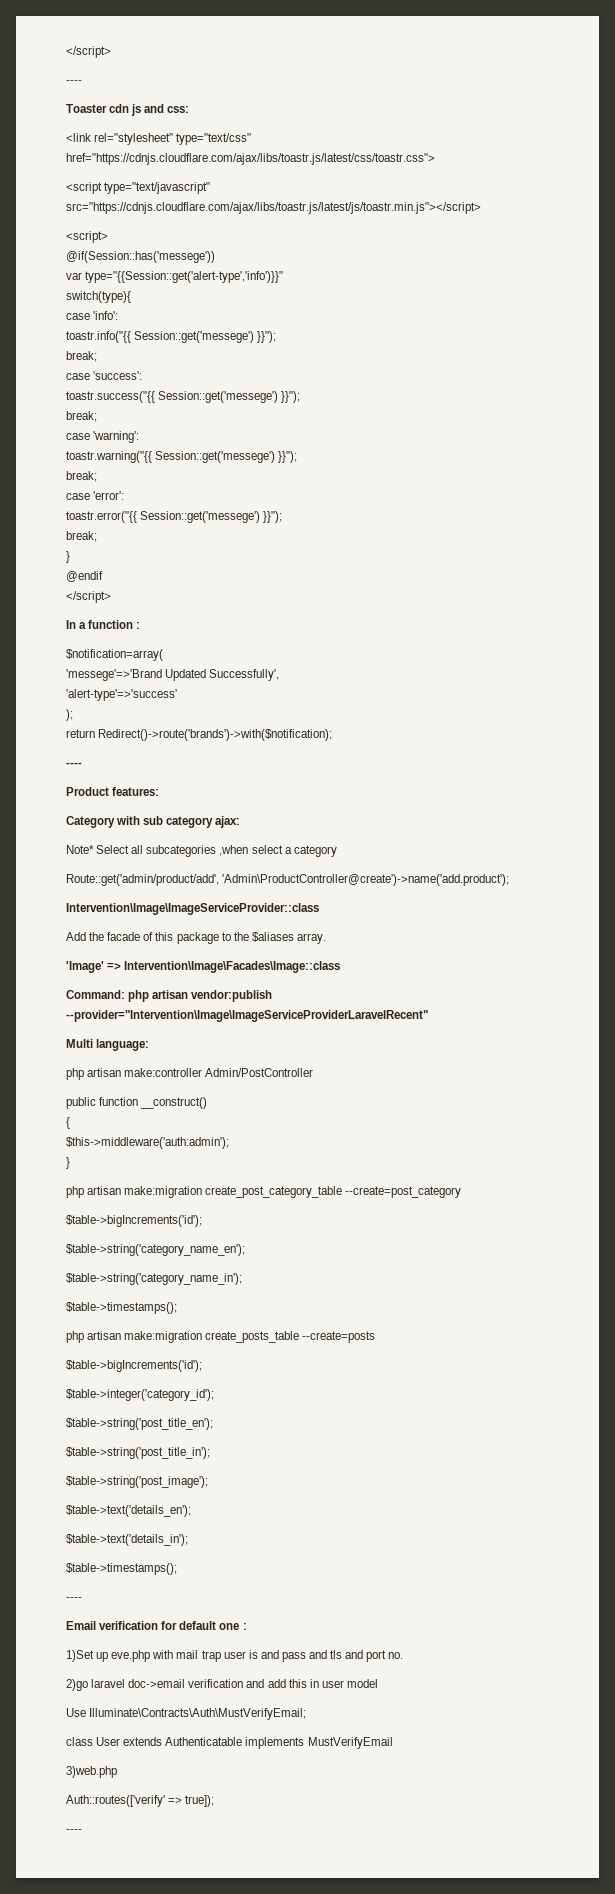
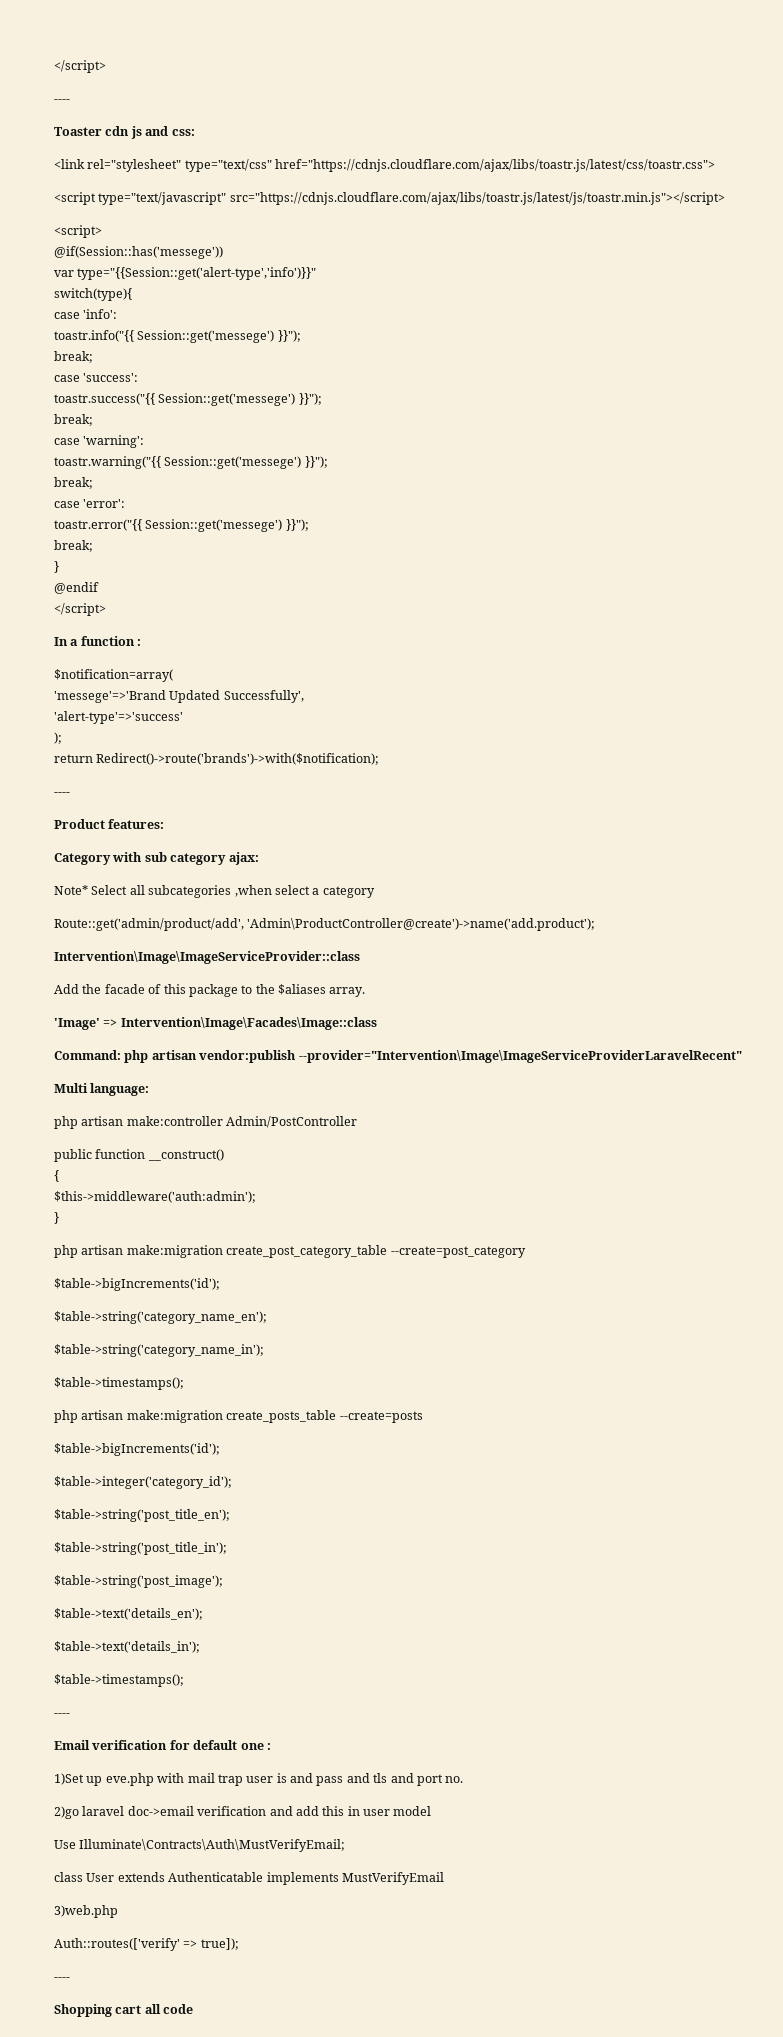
+ Shopping cart all code

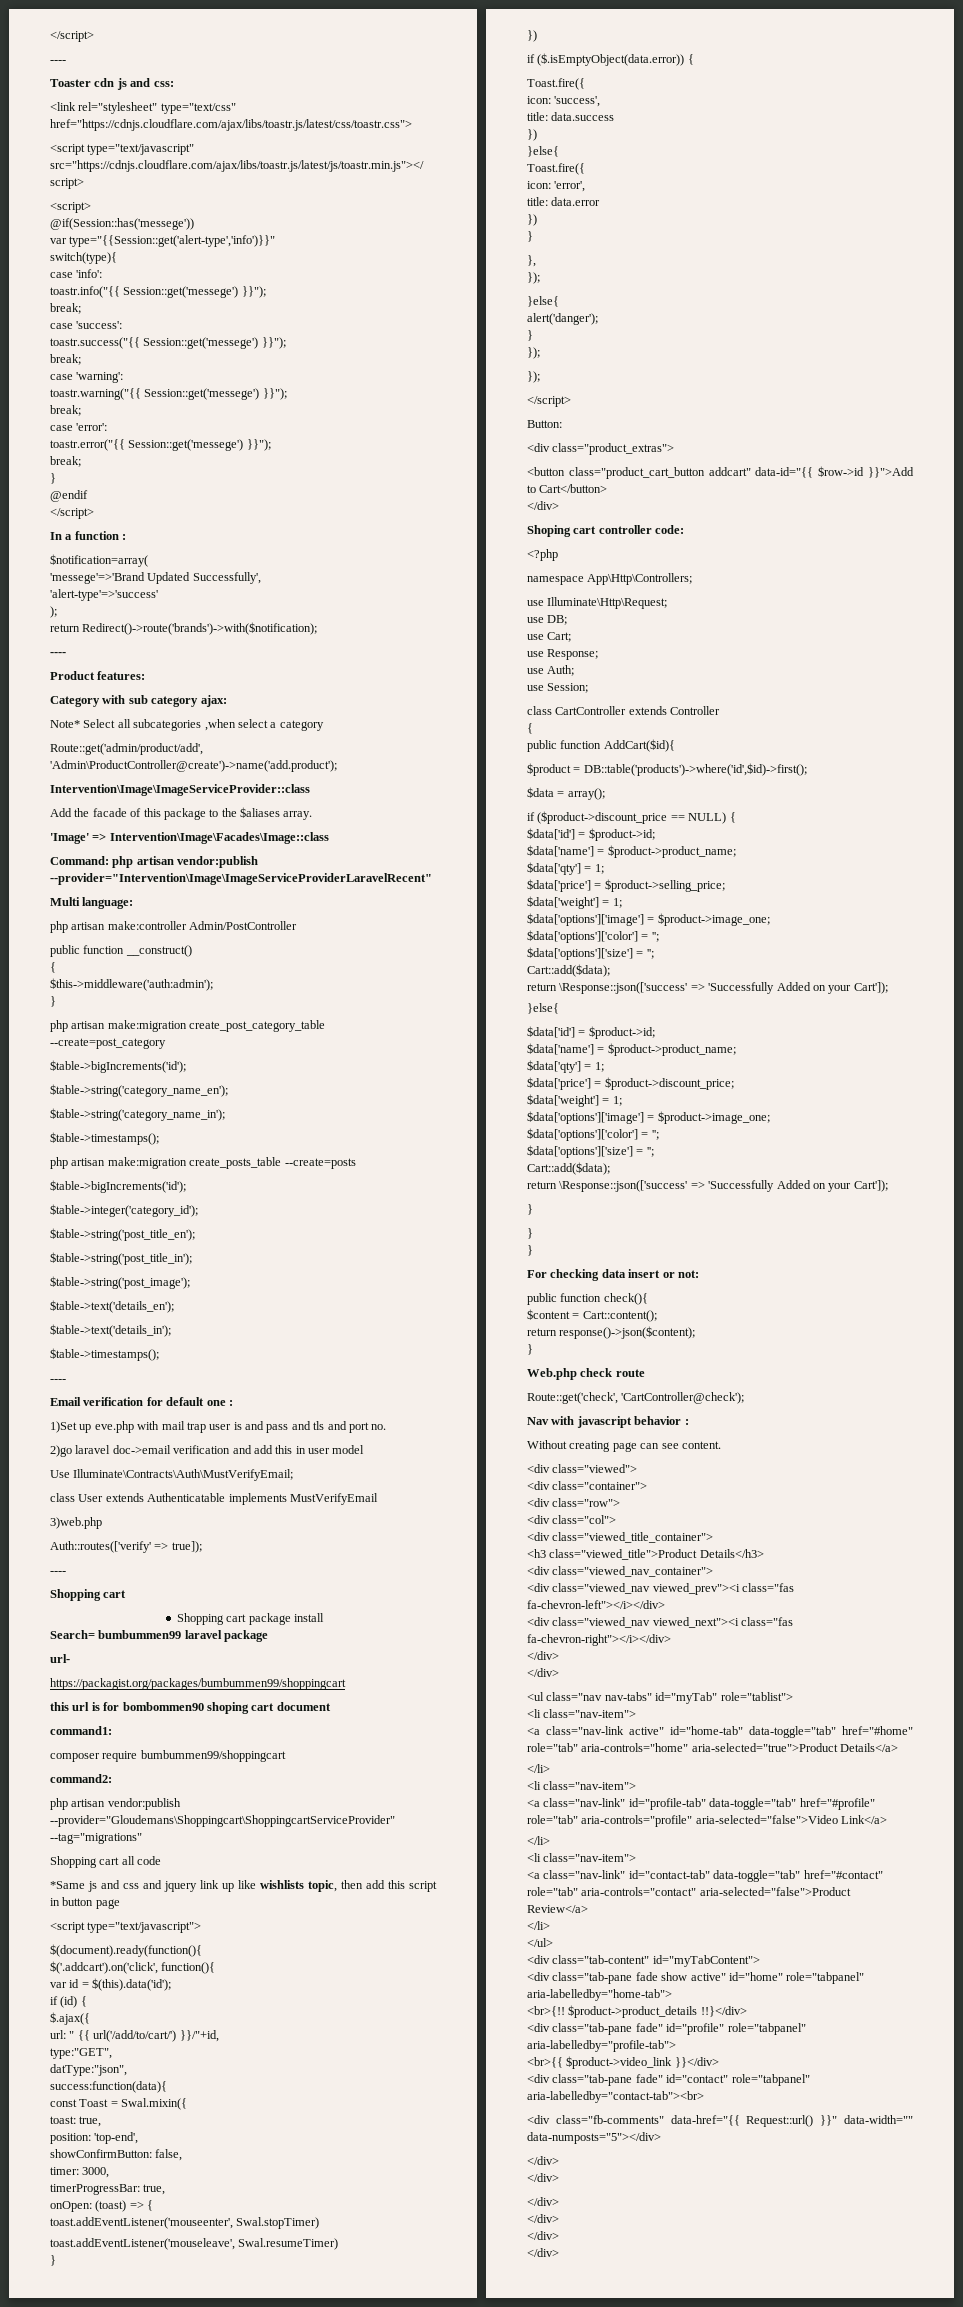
  Auth::routes(['verify' => true]);
  ----
+ Shopping cart
+ Shopping cart package install
+ Search= bumbummen99 laravel package
+ url-
+ https://packagist.org/packages/bumbummen99/shoppingcart
+ this url is for bombommen90 shoping cart document
+ command1:
+ composer require bumbummen99/shoppingcart
+ command2:
+ php artisan vendor:publish --provider="Gloudemans\Shoppingcart\ShoppingcartServiceProvider" --tag="migrations"
  Shopping cart all code
+ *Same js and css and jquery link up like wishlists topic, then add this script in button page
+ <script type="text/javascript">
+ $(document).ready(function(){
+ $('.addcart').on('click', function(){
+ var id = $(this).data('id');
+ if (id) {
+ $.ajax({
+ url: " {{ url('/add/to/cart/') }}/"+id,
+ type:"GET",
+ datType:"json",
+ success:function(data){
+ const Toast = Swal.mixin({
+ toast: true,
+ position: 'top-end',
+ showConfirmButton: false,
+ timer: 3000,
+ timerProgressBar: true,
+ onOpen: (toast) => {
+ toast.addEventListener('mouseenter', Swal.stopTimer)
+ toast.addEventListener('mouseleave', Swal.resumeTimer)
+ }
+ })
+ if ($.isEmptyObject(data.error)) {
+ Toast.fire({
+ icon: 'success',
+ title: data.success
+ })
+ }else{
+ Toast.fire({
+ icon: 'error',
+ title: data.error
+ })
+ }
+ },
+ });
+ }else{
+ alert('danger');
+ }
+ });
+ });
+ </script>
+ Button:
+ <div class="product_extras">
+ <button class="product_cart_button addcart" data-id="{{ $row->id }}">Add to Cart</button>
+ </div>
+ Shoping cart controller code:
+ <?php
+ namespace App\Http\Controllers;
+ use Illuminate\Http\Request;
+ use DB;
+ use Cart;
+ use Response;
+ use Auth;
+ use Session;
+ class CartController extends Controller
+ {
+ public function AddCart($id){
+ $product = DB::table('products')->where('id',$id)->first();
+ $data = array();
+ if ($product->discount_price == NULL) {
+ $data['id'] = $product->id;
+ $data['name'] = $product->product_name;
+ $data['qty'] = 1;
+ $data['price'] = $product->selling_price;
+ $data['weight'] = 1;
+ $data['options']['image'] = $product->image_one;
+ $data['options']['color'] = '';
+ $data['options']['size'] = '';
+ Cart::add($data);
+ return \Response::json(['success' => 'Successfully Added on your Cart']);
+ }else{
+ $data['id'] = $product->id;
+ $data['name'] = $product->product_name;
+ $data['qty'] = 1;
+ $data['price'] = $product->discount_price;
+ $data['weight'] = 1;
+ $data['options']['image'] = $product->image_one;
+ $data['options']['color'] = '';
+ $data['options']['size'] = '';
+ Cart::add($data);
+ return \Response::json(['success' => 'Successfully Added on your Cart']);
+ }
+ }
+ }
+ For checking data insert or not:
+ public function check(){
+ $content = Cart::content();
+ return response()->json($content);
+ }
+ Web.php check route
+ Route::get('check', 'CartController@check');
+ Nav with javascript behavior :
+ Without creating page can see content.
+ <div class="viewed">
+ <div class="container">
+ <div class="row">
+ <div class="col">
+ <div class="viewed_title_container">
+ <h3 class="viewed_title">Product Details</h3>
+ <div class="viewed_nav_container">
+ <div class="viewed_nav viewed_prev"><i class="fas fa-chevron-left"></i></div>
+ <div class="viewed_nav viewed_next"><i class="fas fa-chevron-right"></i></div>
+ </div>
+ </div>
+ <ul class="nav nav-tabs" id="myTab" role="tablist">
+ <li class="nav-item">
+ <a class="nav-link active" id="home-tab" data-toggle="tab" href="#home" role="tab" aria-controls="home" aria-selected="true">Product Details</a>
+ </li>
+ <li class="nav-item">
+ <a class="nav-link" id="profile-tab" data-toggle="tab" href="#profile" role="tab" aria-controls="profile" aria-selected="false">Video Link</a>
+ </li>
+ <li class="nav-item">
+ <a class="nav-link" id="contact-tab" data-toggle="tab" href="#contact" role="tab" aria-controls="contact" aria-selected="false">Product Review</a>
+ </li>
+ </ul>
+ <div class="tab-content" id="myTabContent">
+ <div class="tab-pane fade show active" id="home" role="tabpanel" aria-labelledby="home-tab">
+ <br>{!! $product->product_details !!}</div>
+ <div class="tab-pane fade" id="profile" role="tabpanel" aria-labelledby="profile-tab">
+ <br>{{ $product->video_link }}</div>
+ <div class="tab-pane fade" id="contact" role="tabpanel" aria-labelledby="contact-tab"><br>
+ <div class="fb-comments" data-href="{{ Request::url() }}" data-width="" data-numposts="5"></div>
+ </div>
+ </div>
+ </div>
+ </div>
+ </div>
+ </div>

